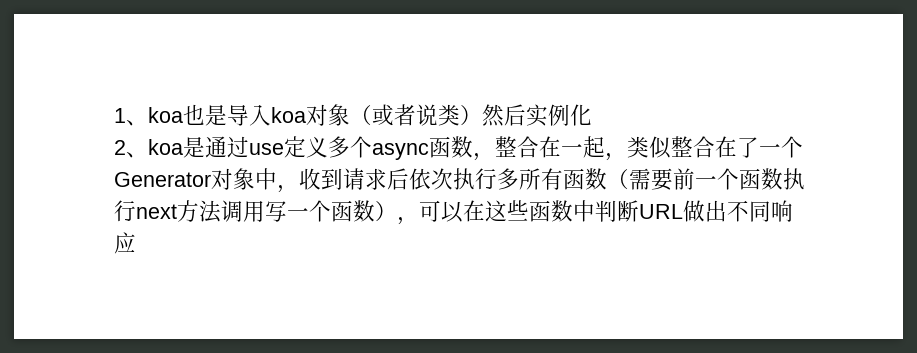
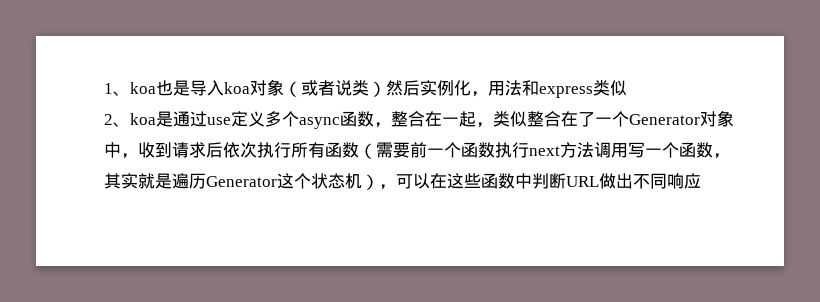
- 1、koa也是导入koa对象（或者说类）然后实例化
+ 1、koa也是导入koa对象（或者说类）然后实例化，用法和express类似
- 2、koa是通过use定义多个async函数，整合在一起，类似整合在了一个Generator对象中，收到请求后依次执行多所有函数（需要前一个函数执行next方法调用写一个函数），可以在这些函数中判断URL做出不同响应
+ 2、koa是通过use定义多个async函数，整合在一起，类似整合在了一个Generator对象中，收到请求后依次执行所有函数（需要前一个函数执行next方法调用写一个函数，其实就是遍历Generator这个状态机），可以在这些函数中判断URL做出不同响应

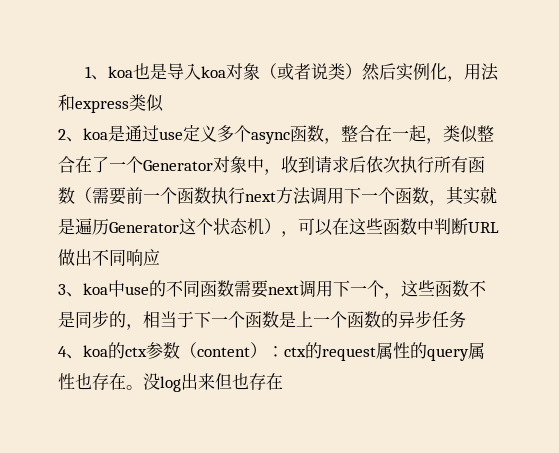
- 2、koa是通过use定义多个async函数，整合在一起，类似整合在了一个Generator对象中，收到请求后依次执行所有函数（需要前一个函数执行next方法调用写一个函数，其实就是遍历Generator这个状态机），可以在这些函数中判断URL做出不同响应
+ 2、koa是通过use定义多个async函数，整合在一起，类似整合在了一个Generator对象中，收到请求后依次执行所有函数（需要前一个函数执行next方法调用下一个函数，其实就是遍历Generator这个状态机），可以在这些函数中判断URL做出不同响应
+ 3、koa中use的不同函数需要next调用下一个，这些函数不是同步的，相当于下一个函数是上一个函数的异步任务
+ 4、koa的ctx参数（content）：ctx的request属性的query属性也存在。没log出来但也存在

